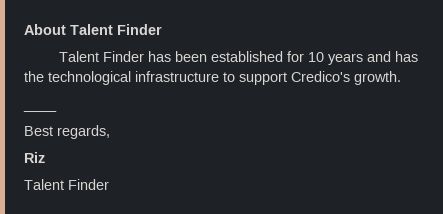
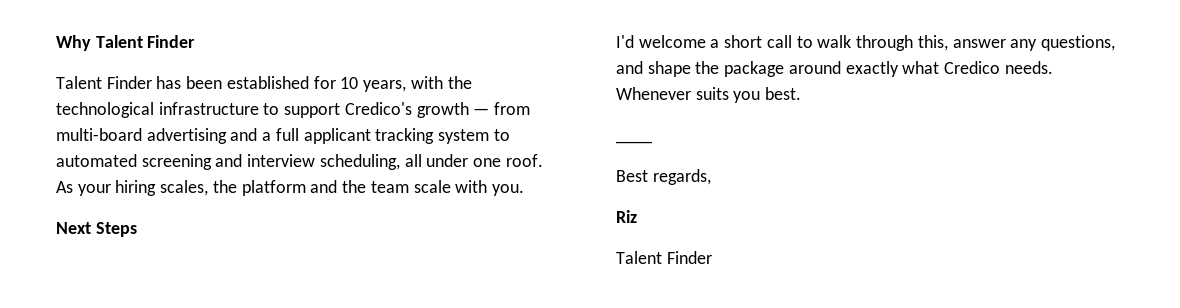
- About Talent Finder
+ Why Talent Finder
- Talent Finder has been established for 10 years and has the technological infrastructure to support Credico's growth.
+ Talent Finder has been established for 10 years, with the technological infrastructure to support Credico's growth — from multi-board advertising and a full applicant tracking system to automated screening and interview scheduling, all under one roof. As your hiring scales, the platform and the team scale with you.
+ Next Steps
+ I'd welcome a short call to walk through this, answer any questions, and shape the package around exactly what Credico needs. Whenever suits you best.

